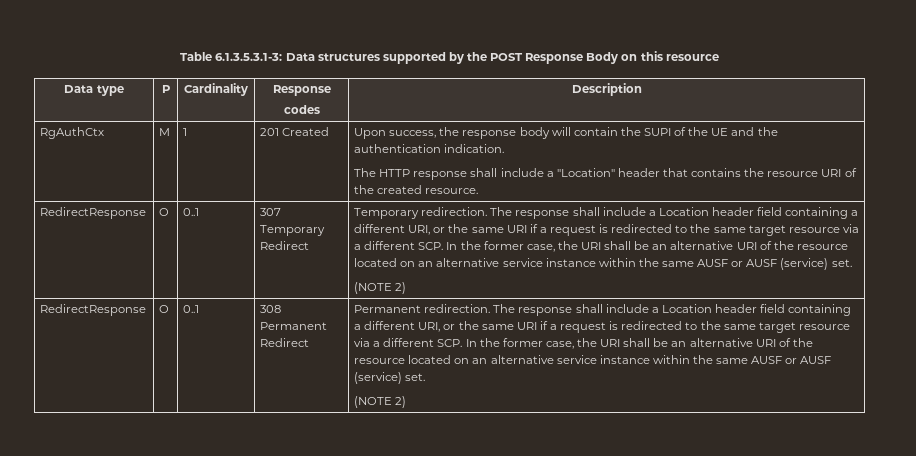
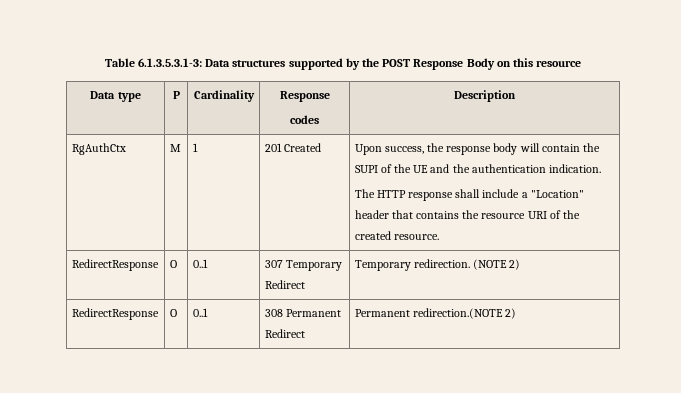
- Temporary redirection. The response shall include a Location header field containing a different URI, or the same URI if a request is redirected to the same target resource via a different SCP. In the former case, the URI shall be an alternative URI of the resource located on an alternative service instance within the same AUSF or AUSF (service) set.
- (NOTE 2)
+ Temporary redirection. (NOTE 2)
- Permanent redirection. The response shall include a Location header field containing a different URI, or the same URI if a request is redirected to the same target resource via a different SCP. In the former case, the URI shall be an alternative URI of the resource located on an alternative service instance within the same AUSF or AUSF (service) set.
- (NOTE 2)
+ Permanent redirection.(NOTE 2)

